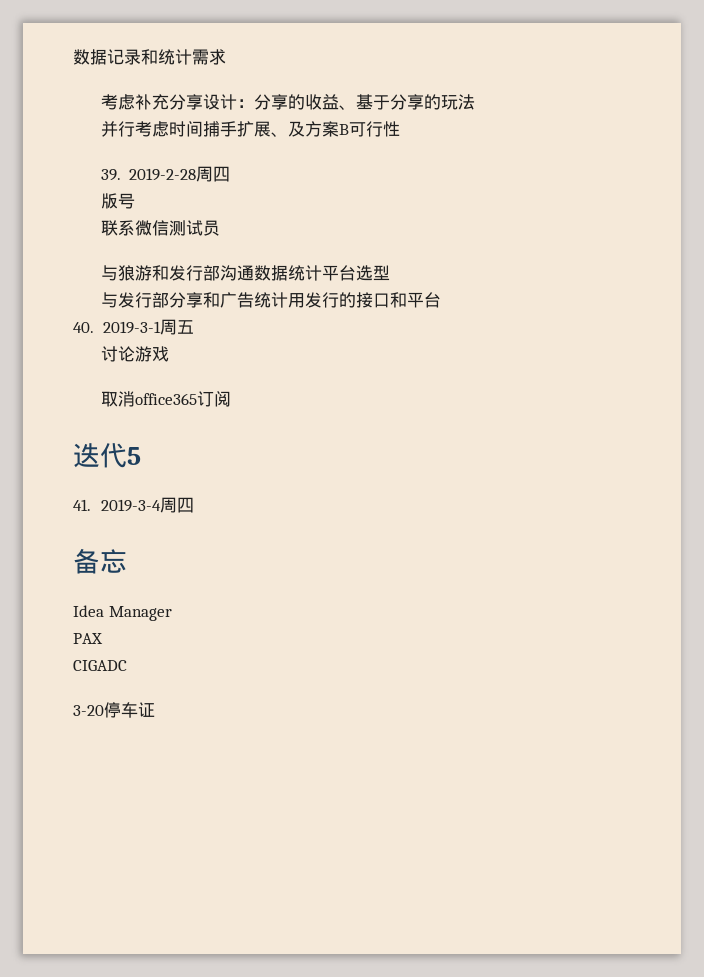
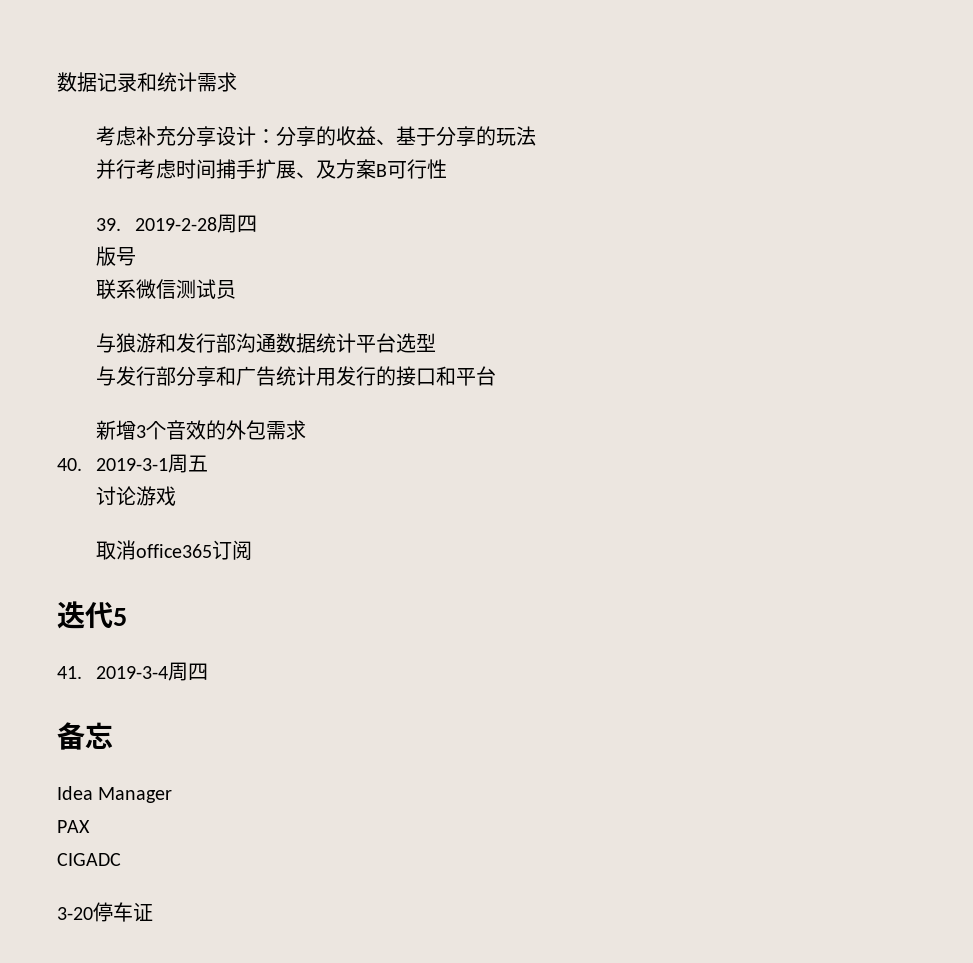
+ 新增3个音效的外包需求

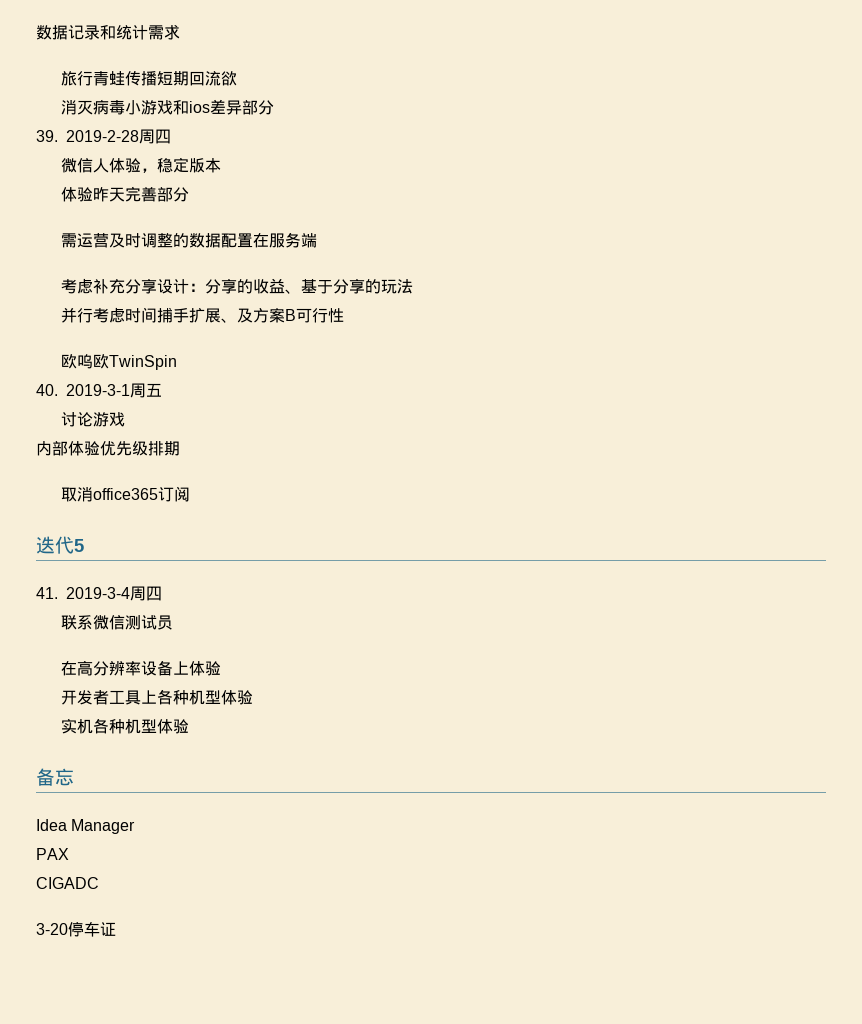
+ 旅行青蛙传播短期回流欲
+ 消灭病毒小游戏和ios差异部分
+ 39. 2019-2-28周四
+ 微信人体验，稳定版本
+ 体验昨天完善部分
+ 需运营及时调整的数据配置在服务端
- 39. 2019-2-28周四
- 版号
- 联系微信测试员
- 与狼游和发行部沟通数据统计平台选型
- 与发行部分享和广告统计用发行的接口和平台
- 新增3个音效的外包需求
+ 欧呜欧TwinSpin
+ 内部体验优先级排期
+ 联系微信测试员
+ 在高分辨率设备上体验
+ 开发者工具上各种机型体验
+ 实机各种机型体验

